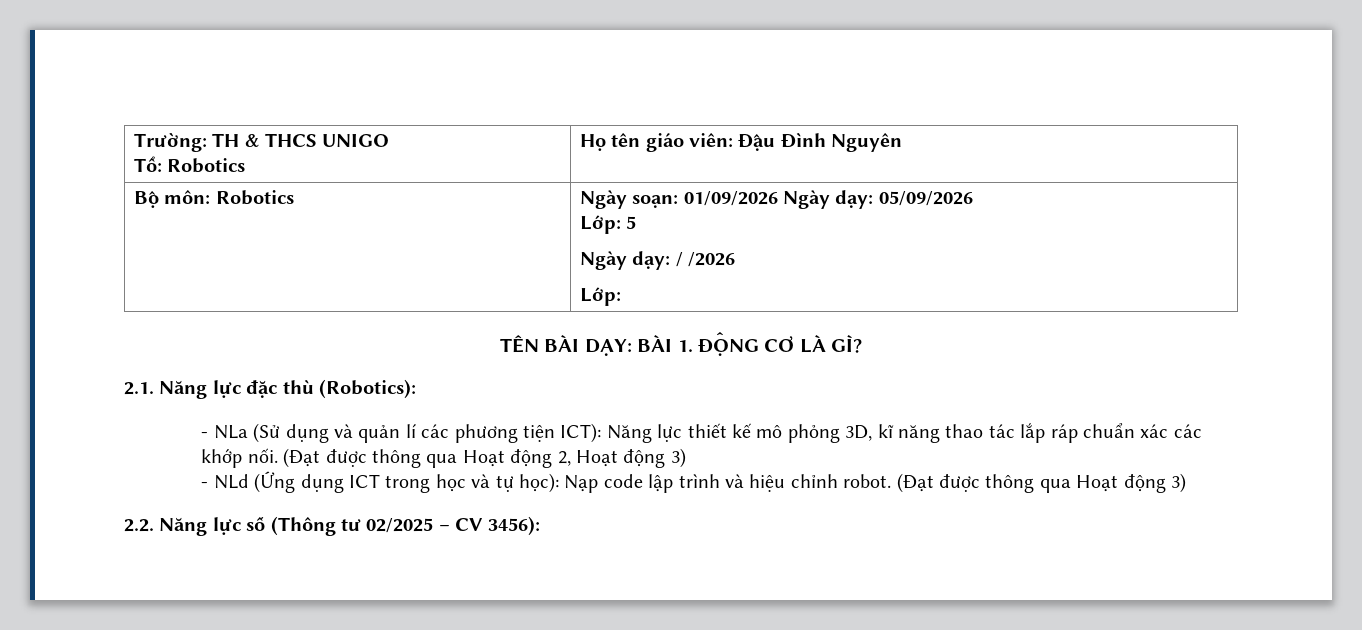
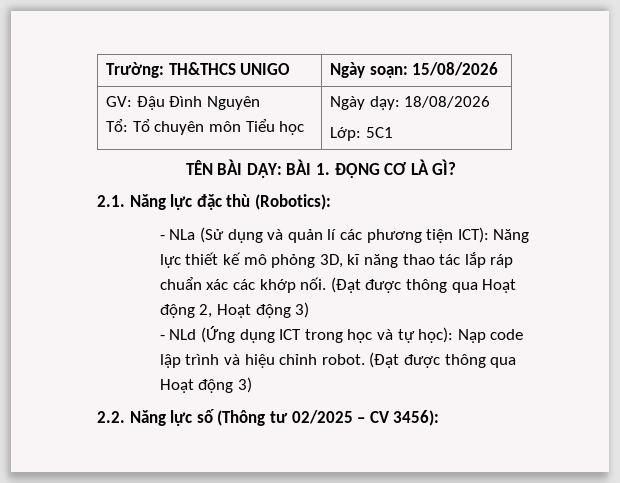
- Trường: TH & THCS UNIGO
- Tổ: Robotics | Họ tên giáo viên: Đậu Đình Nguyên
- Bộ môn: Robotics | Ngày soạn: 01/09/2026 Ngày dạy: 05/09/2026
- Lớp: 5
- Ngày dạy: / /2026
- Lớp:
+ Trường: TH&THCS UNIGO | Ngày soạn: 15/08/2026
+ GV: Đậu Đình Nguyên
+ Tổ: Tổ chuyên môn Tiểu học | Ngày dạy: 18/08/2026
+ Lớp: 5C1

